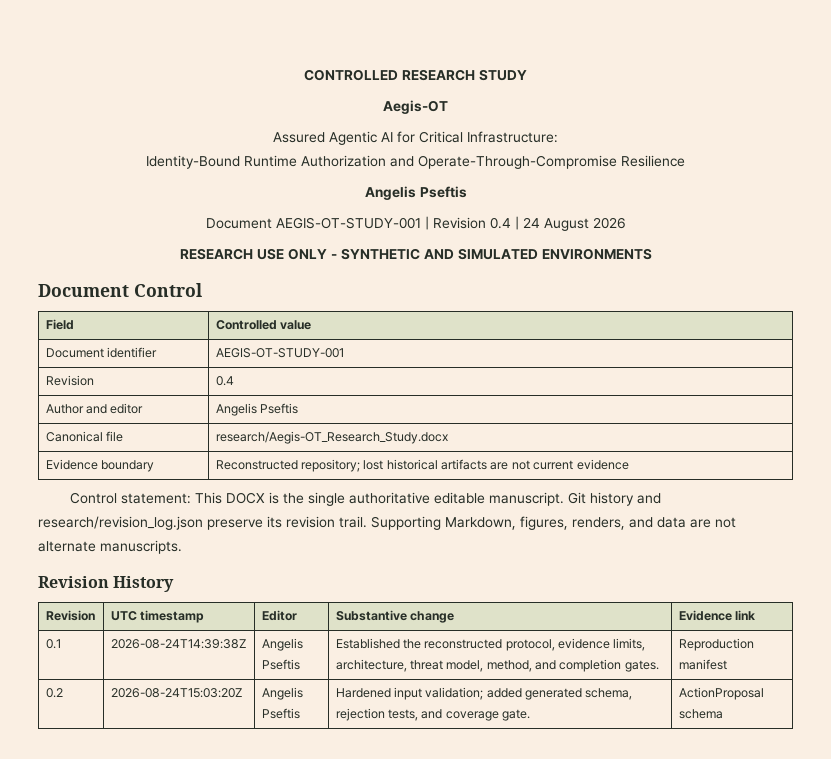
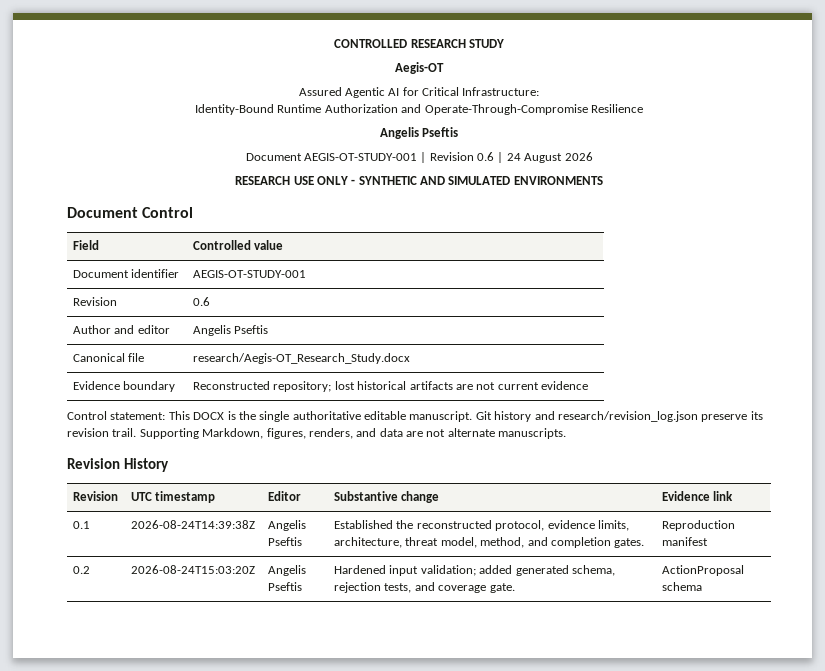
- Document AEGIS-OT-STUDY-001 | Revision 0.4 | 24 August 2026
+ Document AEGIS-OT-STUDY-001 | Revision 0.6 | 24 August 2026
- Revision | 0.4
+ Revision | 0.6

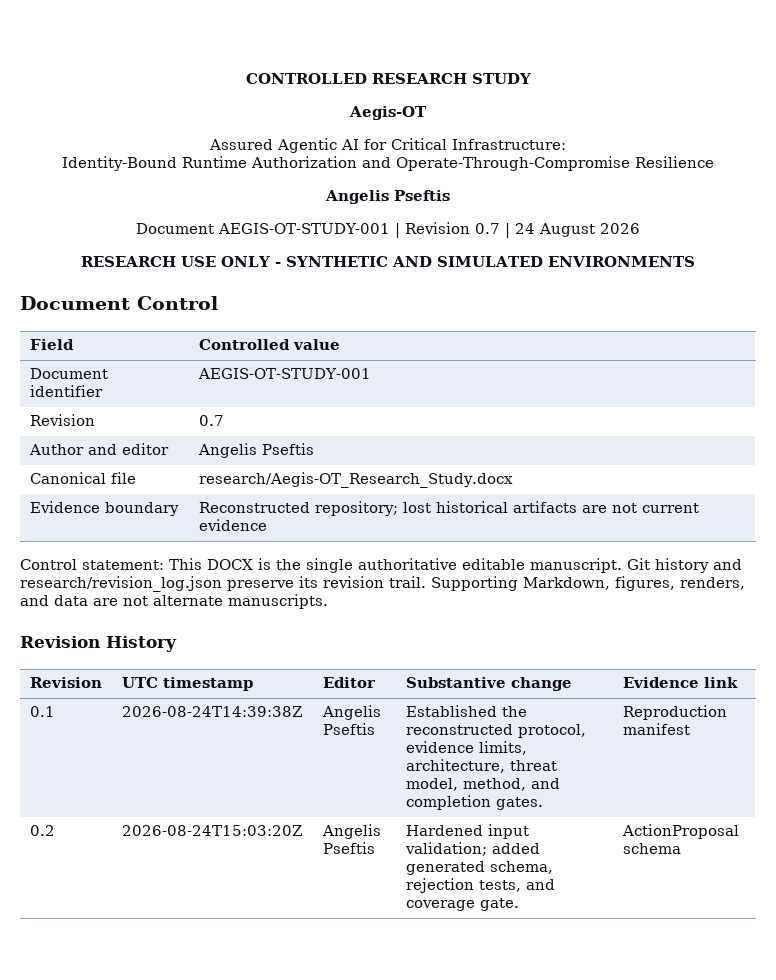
- Document AEGIS-OT-STUDY-001 | Revision 0.6 | 24 August 2026
+ Document AEGIS-OT-STUDY-001 | Revision 0.7 | 24 August 2026
- Revision | 0.6
+ Revision | 0.7

